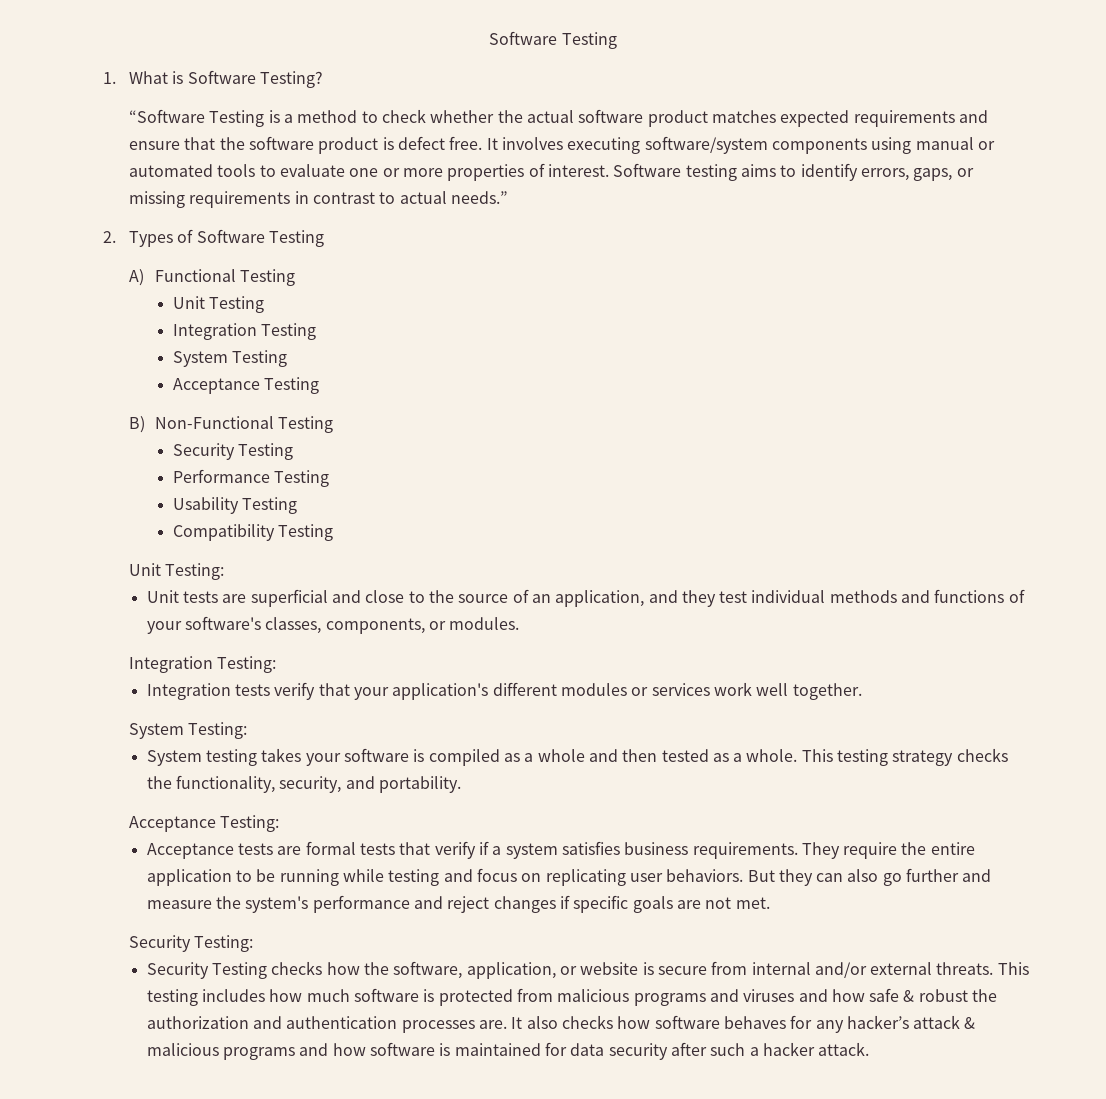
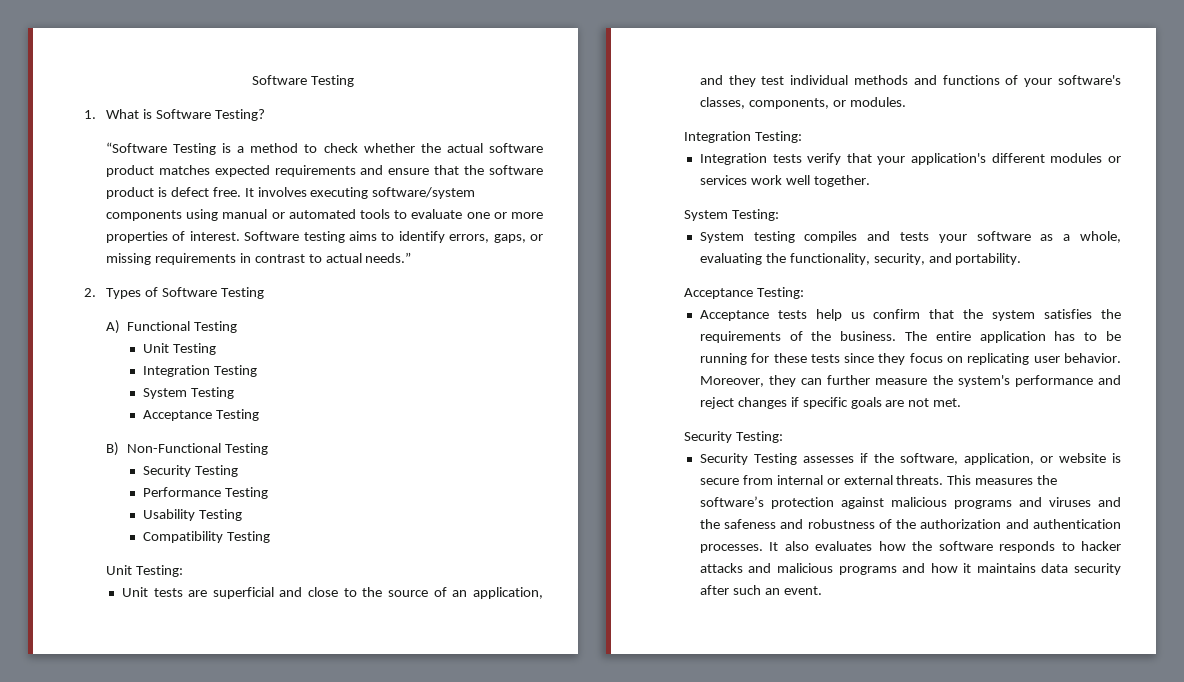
- System testing takes your software is compiled as a whole and then tested as a whole. This testing strategy checks the functionality, security, and portability.
+ System testing compiles and tests your software as a whole, evaluating the functionality, security, and portability.
- Acceptance tests are formal tests that verify if a system satisfies business requirements. They require the entire application to be running while testing and focus on replicating user behaviors. But they can also go further and measure the system's performance and reject changes if specific goals are not met.
+ Acceptance tests help us confirm that the system satisfies the requirements of the business. The entire application has to be running for these tests since they focus on replicating user behavior. Moreover, they can further measure the system's performance and reject changes if specific goals are not met.
- Security Testing checks how the software, application, or website is secure from internal and/or external threats.
+ Security Testing assesses if the software, application, or website is secure from internal or external threats.
- This testing includes how much software is protected from malicious programs and viruses and how safe & robust the authorization and authentication processes are. It also checks how software behaves for any hacker’s attack & malicious programs and how software is maintained for data security after such a hacker attack.
+ This measures the software’s protection against malicious programs and viruses and the safeness and robustness of the authorization and authentication processes. It also evaluates how the software responds to hacker attacks and malicious programs and how it maintains data security after such an event.

